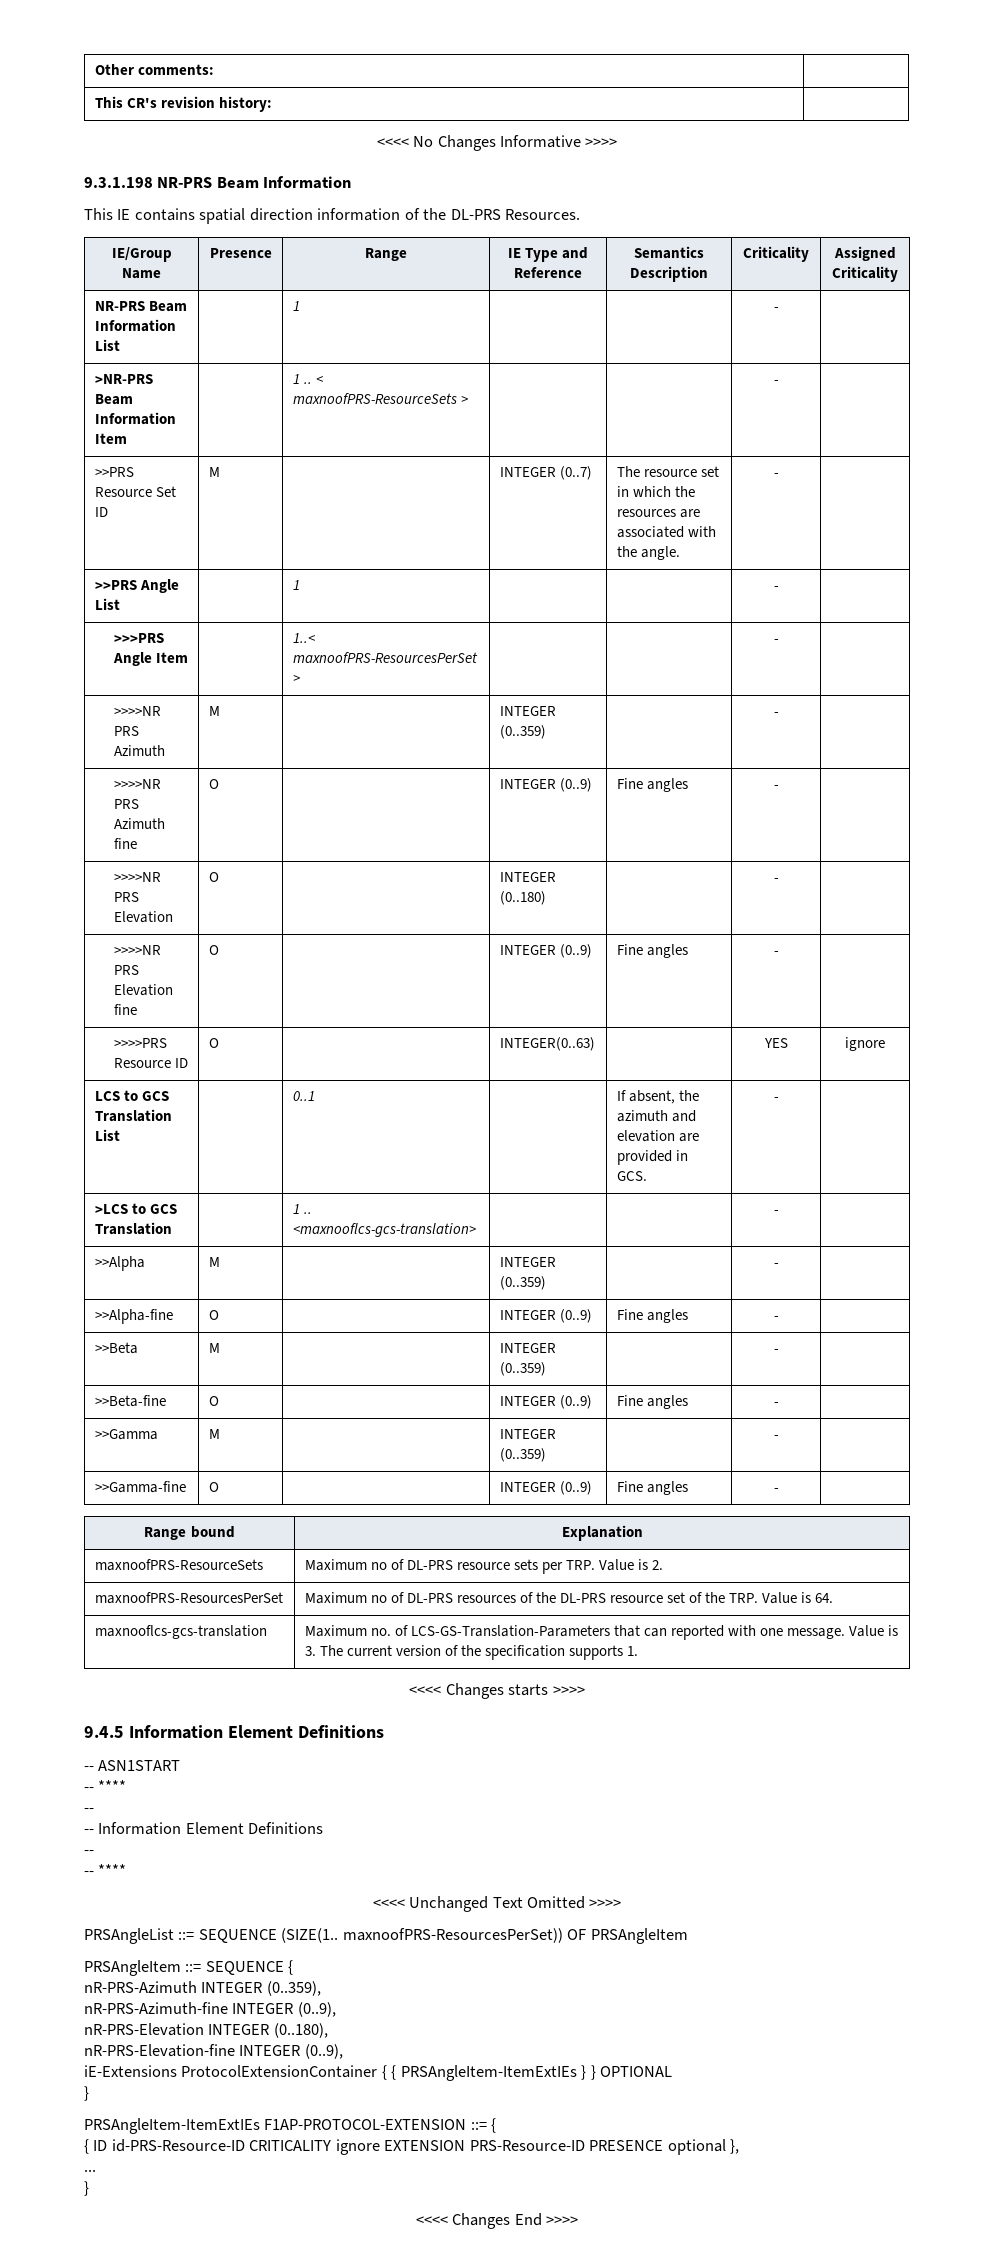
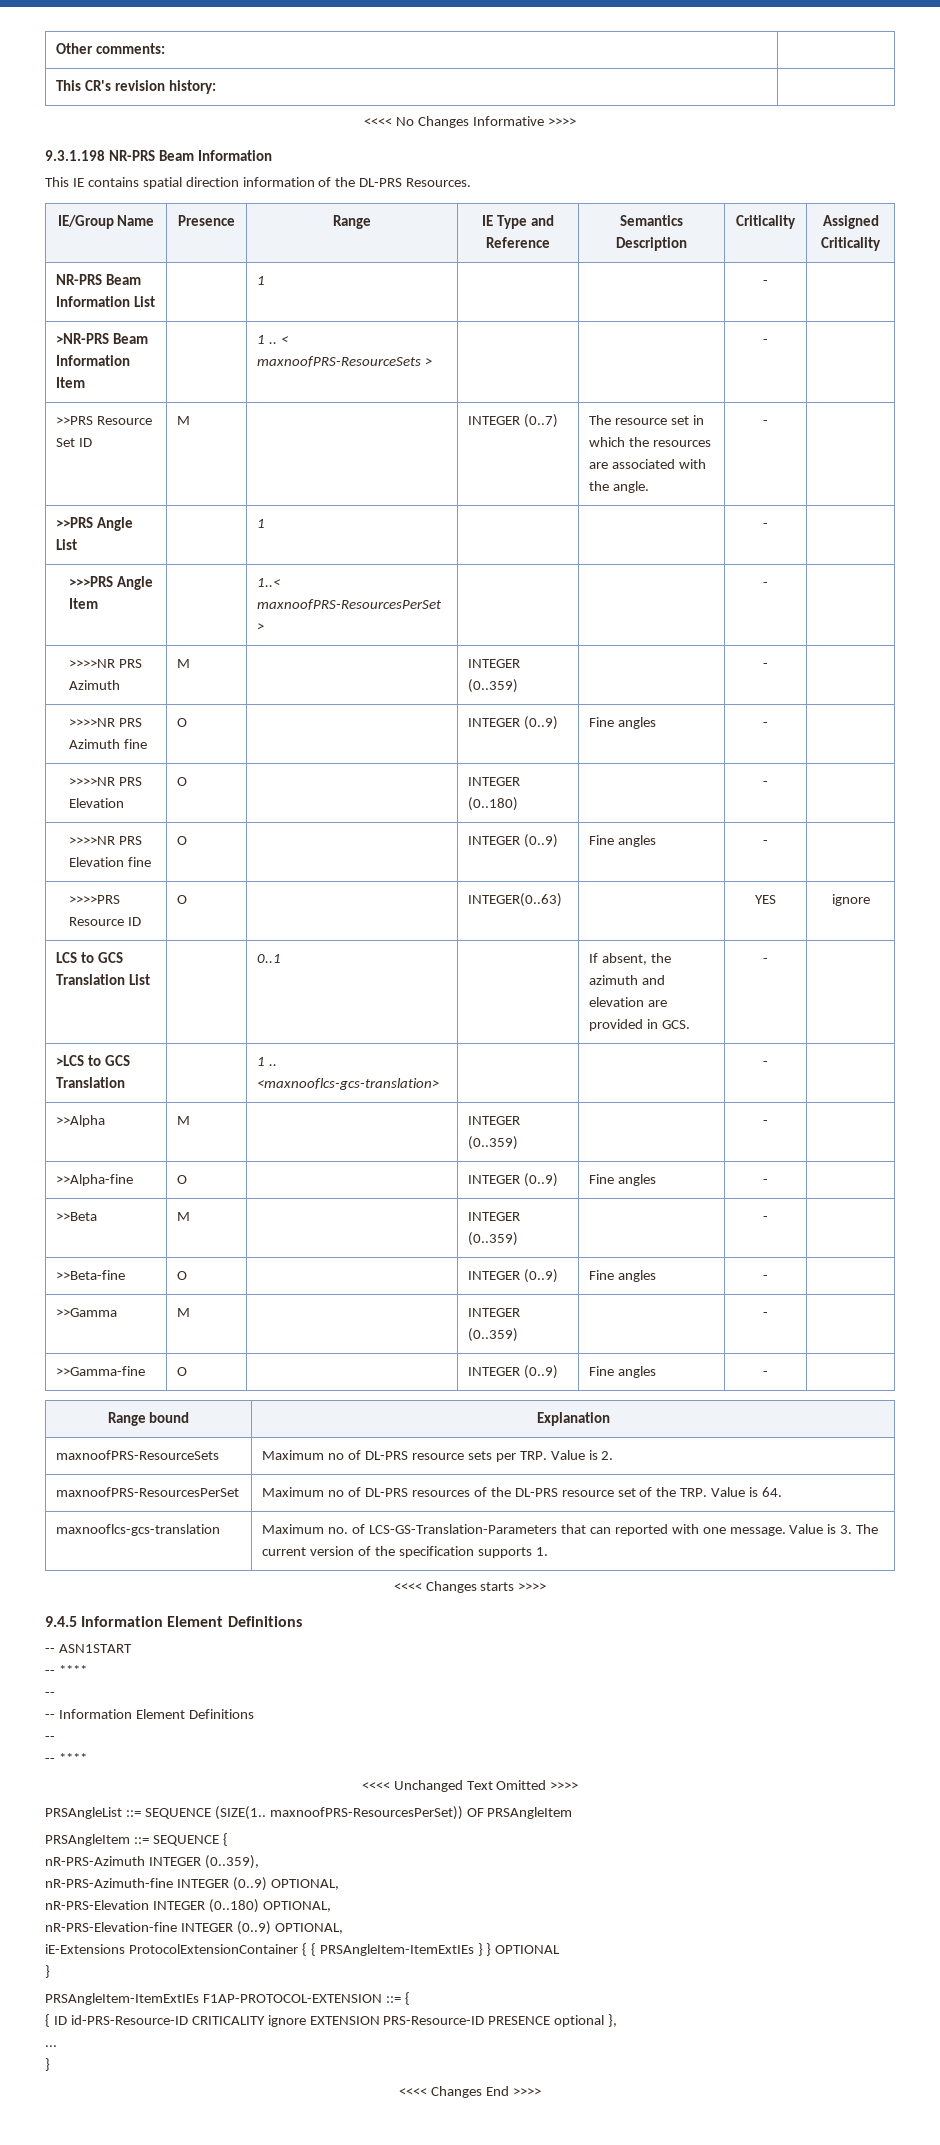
- nR-PRS-Azimuth-fine INTEGER (0..9),
+ nR-PRS-Azimuth-fine INTEGER (0..9) OPTIONAL,
- nR-PRS-Elevation INTEGER (0..180),
+ nR-PRS-Elevation INTEGER (0..180) OPTIONAL,
- nR-PRS-Elevation-fine INTEGER (0..9),
+ nR-PRS-Elevation-fine INTEGER (0..9) OPTIONAL,

